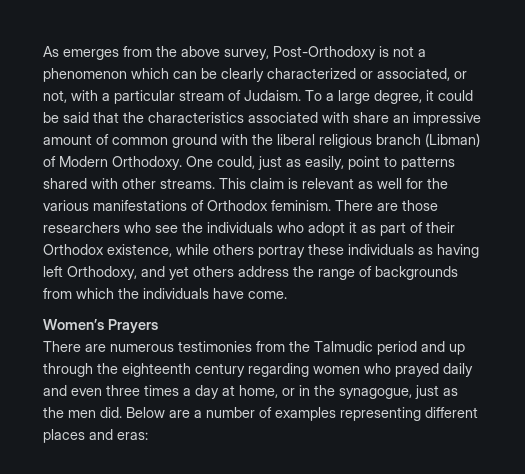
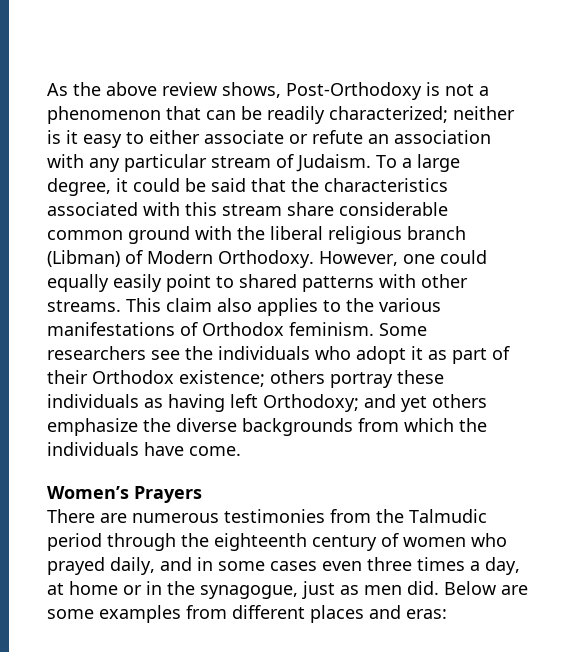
- As emerges from the above survey, Post-Orthodoxy is not a phenomenon which can be clearly characterized or associated, or not, with a particular stream of Judaism.
+ As the above review shows, Post-Orthodoxy is not a phenomenon that can be readily characterized; neither is it easy to either associate or refute an association with any particular stream of Judaism.
- To a large degree, it could be said that the characteristics associated with share an impressive amount of common ground with the liberal religious branch (Libman) of Modern Orthodoxy.
+ To a large degree, it could be said that the characteristics associated with this stream share considerable common ground with the liberal religious branch (Libman) of Modern Orthodoxy.
- One could, just as easily, point to patterns shared with other streams.
+ However, one could equally easily point to shared patterns with other streams.
- This claim is relevant as well for the various manifestations of Orthodox feminism.
+ This claim also applies to the various manifestations of Orthodox feminism.
- There are those researchers who see the individuals who adopt it as part of their Orthodox existence, while others portray these individuals as having left Orthodoxy, and yet others address the range of backgrounds from which the individuals have come.
+ Some researchers see the individuals who adopt it as part of their Orthodox existence; others portray these individuals as having left Orthodoxy; and yet others emphasize the diverse backgrounds from which the individuals have come.
- There are numerous testimonies from the Talmudic period and up through the eighteenth century regarding women who prayed daily and even three times a day at home, or in the synagogue, just as the men did.
+ There are numerous testimonies from the Talmudic period through the eighteenth century of women who prayed daily, and in some cases even three times a day, at home or in the synagogue, just as men did.
- Below are a number of examples representing different places and eras:
+ Below are some examples from different places and eras:

